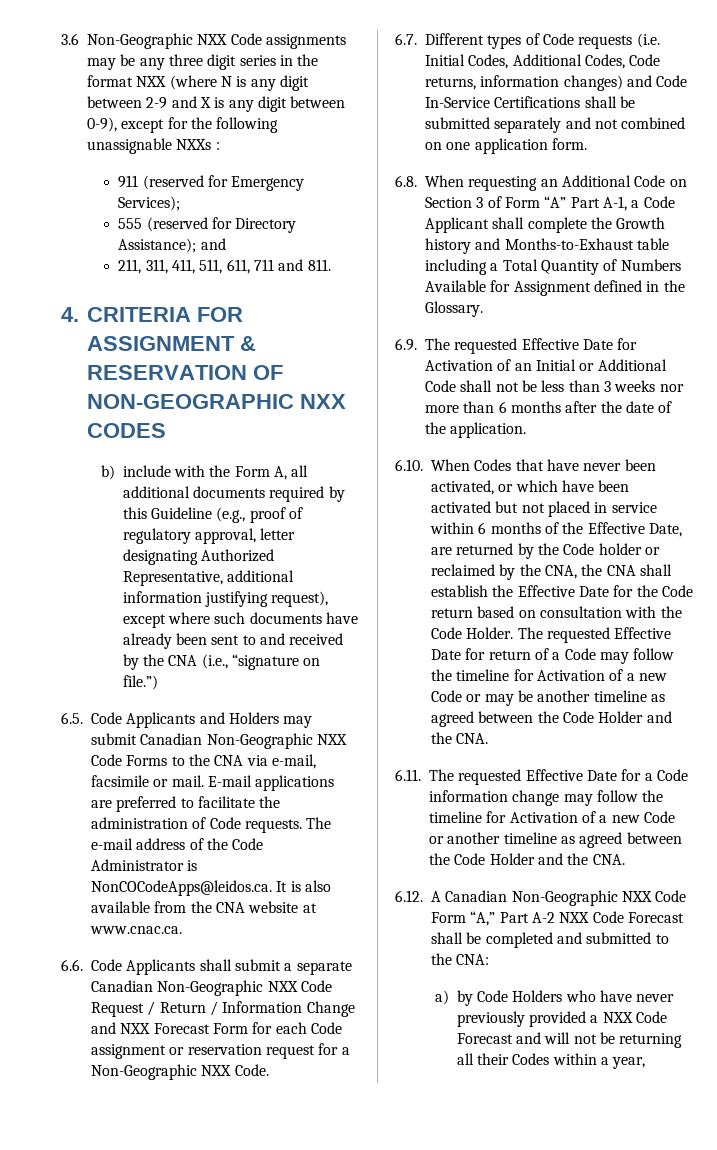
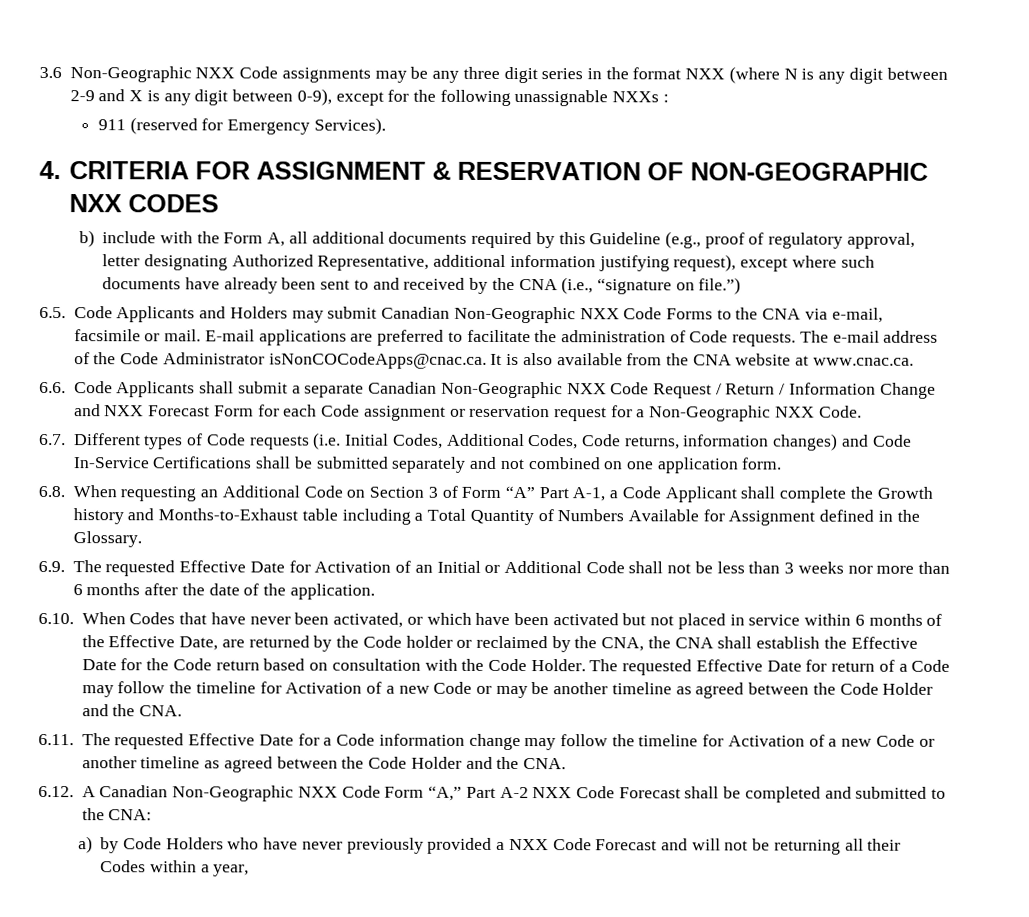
- 911 (reserved for Emergency Services);
- 555 (reserved for Directory Assistance); and
- 211, 311, 411, 511, 611, 711 and 811.
+ 911 (reserved for Emergency Services).
- The e-mail address of the Code Administrator is NonCOCodeApps@leidos.ca. It is also available from the CNA website at www.cnac.ca.
+ The e-mail address of the Code Administrator isNonCOCodeApps@cnac.ca. It is also available from the CNA website at www.cnac.ca.

